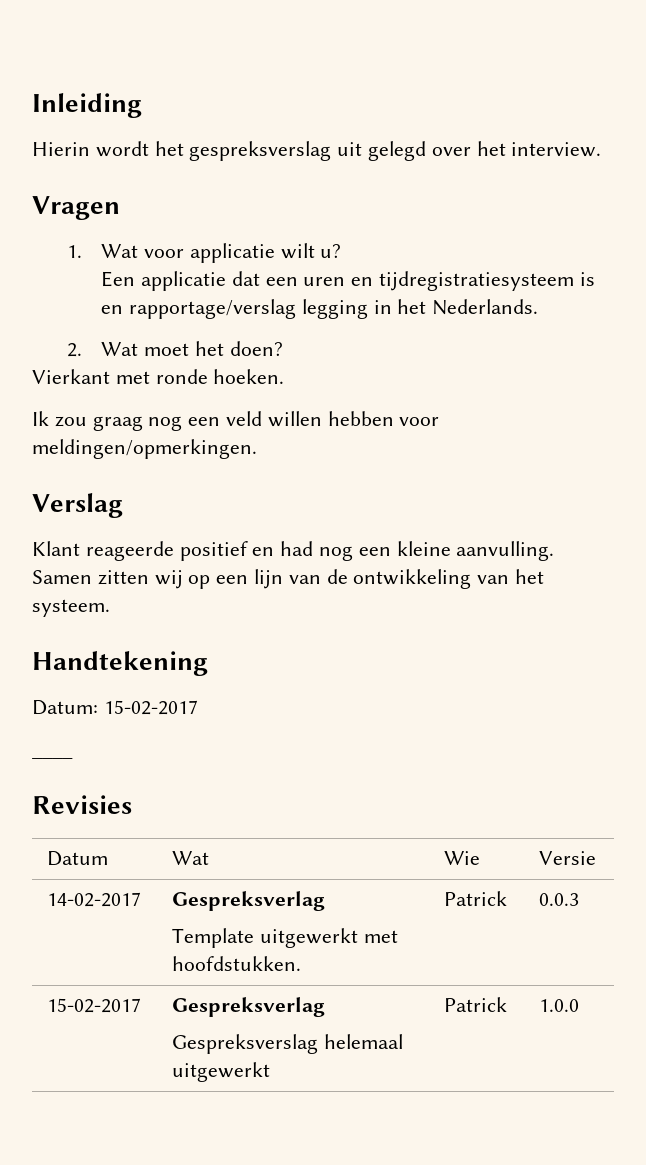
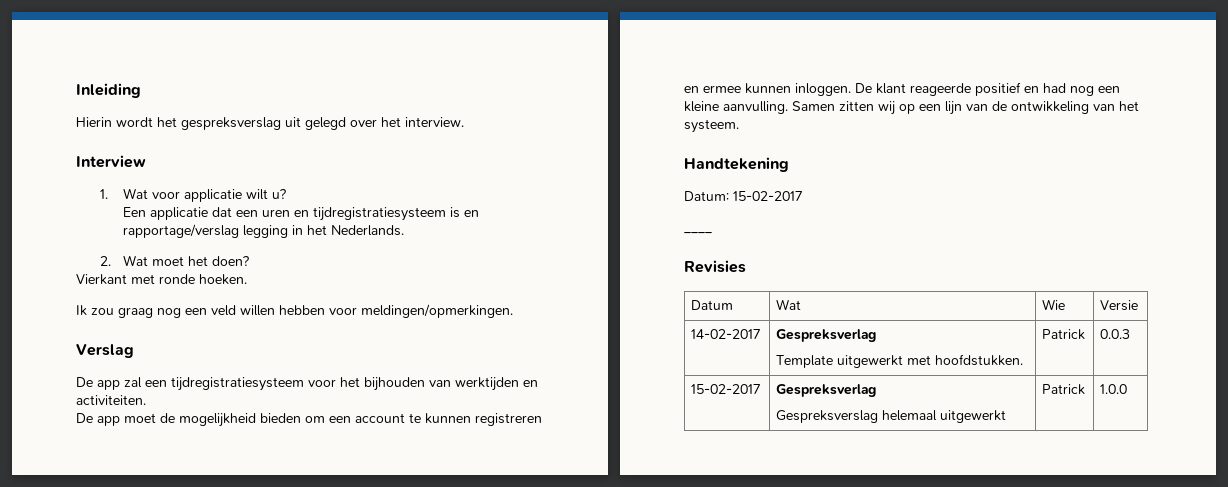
- Vragen
+ Interview
- Klant reageerde positief en had nog een kleine aanvulling.
+ De app zal een tijdregistratiesysteem voor het bijhouden van werktijden en activiteiten.
+ De app moet de mogelijkheid bieden om een account te kunnen registreren en ermee kunnen inloggen. De klant reageerde positief en had nog een kleine aanvulling.

